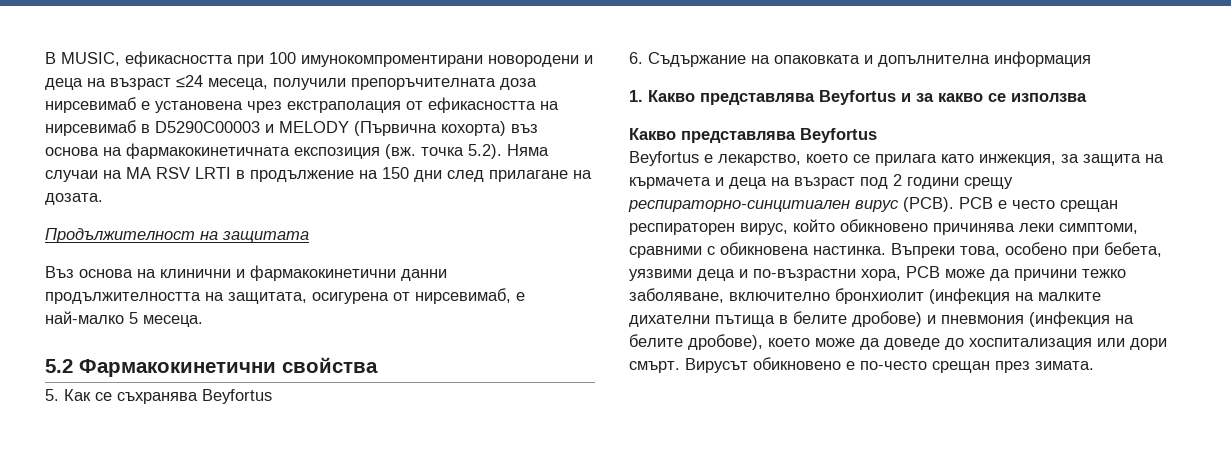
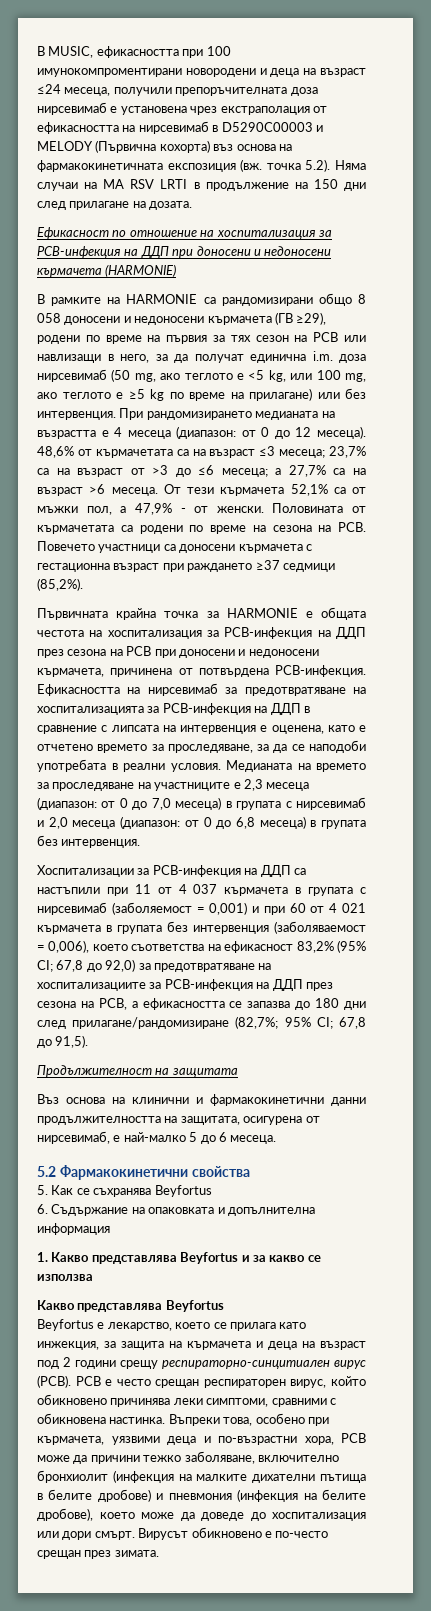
+ Ефикасност по отношение на хоспитализация за РСВ-инфекция на ДДП при доносени и недоносени кърмачета (HARMONIE)
+ В рамките на HARMONIE са рандомизирани общо 8 058 доносени и недоносени кърмачета (ГВ ≥29), родени по време на първия за тях сезон на РСВ или навлизащи в него, за да получат единична i.m. доза нирсевимаб (50 mg, ако теглото е <5 kg, или 100 mg, ако теглото е ≥5 kg по време на прилагане) или без интервенция. При рандомизирането медианата на възрастта е 4 месеца (диапазон: от 0 до 12 месеца). 48,6% от кърмачетата са на възраст ≤3 месеца; 23,7% са на възраст от >3 до ≤6 месеца; а 27,7% са на възраст >6 месеца. От тези кърмачета 52,1% са от мъжки пол, а 47,9% - от женски. Половината от кърмачетата са родени по време на сезона на РСВ. Повечето участници са доносени кърмачета с гестационна възраст при раждането ≥37 седмици (85,2%).
+ Първичната крайна точка за HARMONIE е общата честота на хоспитализация за РСВ-инфекция на ДДП през сезона на РСВ при доносени и недоносени кърмачета, причинена от потвърдена РСВ-инфекция. Ефикасността на нирсевимаб за предотвратяване на хоспитализацията за РСВ-инфекция на ДДП в сравнение с липсата на интервенция е оценена, като е отчетено времето за проследяване, за да се наподоби употребата в реални условия. Медианата на времето за проследяване на участниците е 2,3 месеца (диапазон: от 0 до 7,0 месеца) в групата с нирсевимаб и 2,0 месеца (диапазон: от 0 до 6,8 месеца) в групата без интервенция.
+ Хоспитализации за РСВ-инфекция на ДДП са настъпили при 11 от 4 037 кърмачета в групата с нирсевимаб (заболяемост = 0,001) и при 60 от 4 021 кърмачета в групата без интервенция (заболяваемост = 0,006), което съответства на ефикасност 83,2% (95% CI; 67,8 до 92,0) за предотвратяване на хоспитализациите за РСВ-инфекция на ДДП през сезона на РСВ, а ефикасността се запазва до 180 дни след прилагане/рандомизиране (82,7%; 95% CI; 67,8 до 91,5).
- Въз основа на клинични и фармакокинетични данни продължителността на защитата, осигурена от нирсевимаб, е най-малко 5 месеца.
+ Въз основа на клинични и фармакокинетични данни продължителността на защитата, осигурена от нирсевимаб, е най-малко 5 до 6 месеца.
- Въпреки това, особено при бебета, уязвими деца и по-възрастни хора, РСВ може да причини тежко заболяване, включително бронхиолит (инфекция на малките дихателни пътища в белите дробове) и пневмония (инфекция на белите дробове), което може да доведе до хоспитализация или дори смърт.
+ Въпреки това, особено при кърмачета, уязвими деца и по-възрастни хора, РСВ може да причини тежко заболяване, включително бронхиолит (инфекция на малките дихателни пътища в белите дробове) и пневмония (инфекция на белите дробове), което може да доведе до хоспитализация или дори смърт.

